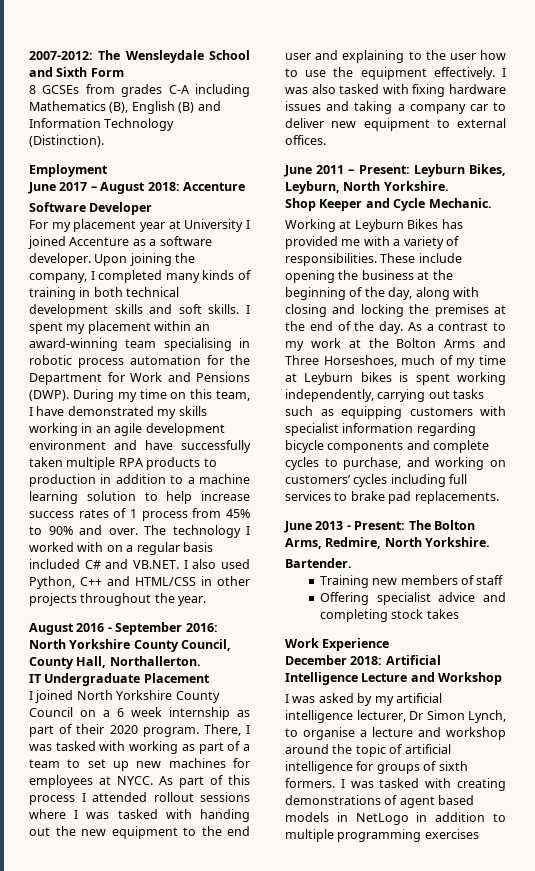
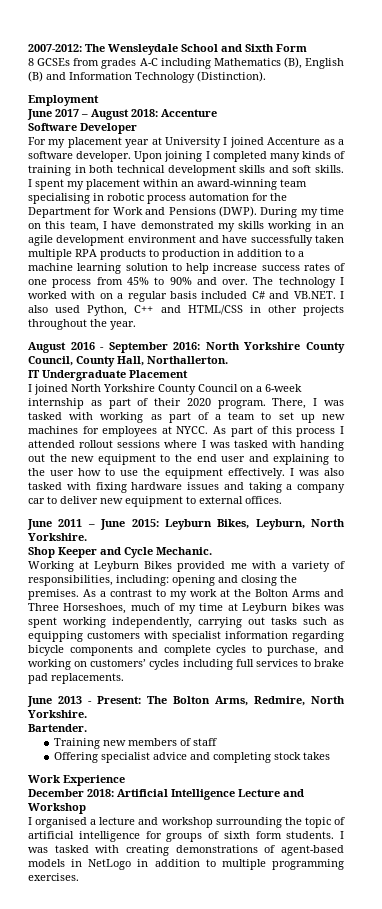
- 8 GCSEs from grades C-A including Mathematics (B), English (B) and Information Technology (Distinction).
+ 8 GCSEs from grades A-C including Mathematics (B), English (B) and Information Technology (Distinction).
- Upon joining the company, I completed many kinds of training in both technical development skills and soft skills.
+ Upon joining I completed many kinds of training in both technical development skills and soft skills.
- During my time on this team, I have demonstrated my skills working in an agile development environment and have successfully taken multiple RPA products to production in addition to a machine learning solution to help increase success rates of 1 process from 45% to 90% and over.
+ During my time on this team, I have demonstrated my skills working in an agile development environment and have successfully taken multiple RPA products to production in addition to a machine learning solution to help increase success rates of one process from 45% to 90% and over.
- I joined North Yorkshire County Council on a 6 week internship as part of their 2020 program.
+ I joined North Yorkshire County Council on a 6-week internship as part of their 2020 program.
- June 2011 – Present: Leyburn Bikes, Leyburn, North Yorkshire.
+ June 2011 – June 2015: Leyburn Bikes, Leyburn, North Yorkshire.
- Working at Leyburn Bikes has provided me with a variety of responsibilities. These include opening the business at the beginning of the day, along with closing and locking the premises at the end of the day.
+ Working at Leyburn Bikes provided me with a variety of responsibilities, including: opening and closing the premises.
- As a contrast to my work at the Bolton Arms and Three Horseshoes, much of my time at Leyburn bikes is spent working independently, carrying out tasks such as equipping customers with specialist information regarding bicycle components and complete cycles to purchase, and working on customers’ cycles including full services to brake pad replacements.
+ As a contrast to my work at the Bolton Arms and Three Horseshoes, much of my time at Leyburn bikes was spent working independently, carrying out tasks such as equipping customers with specialist information regarding bicycle components and complete cycles to purchase, and working on customers’ cycles including full services to brake pad replacements.
- I was asked by my artificial intelligence lecturer, Dr Simon Lynch, to organise a lecture and workshop around the topic of artificial intelligence for groups of sixth formers.
+ I organised a lecture and workshop surrounding the topic of artificial intelligence for groups of sixth form students.
- I was tasked with creating demonstrations of agent based models in NetLogo in addition to multiple programming exercises
+ I was tasked with creating demonstrations of agent-based models in NetLogo in addition to multiple programming exercises.

